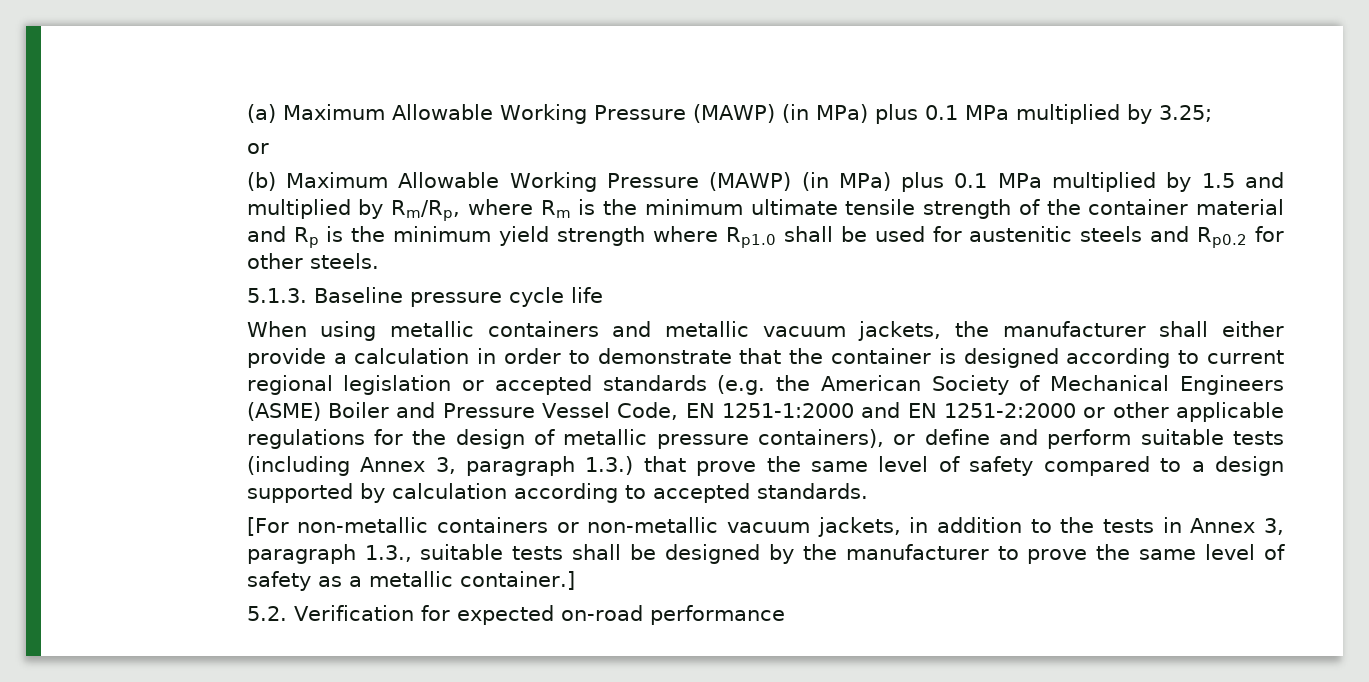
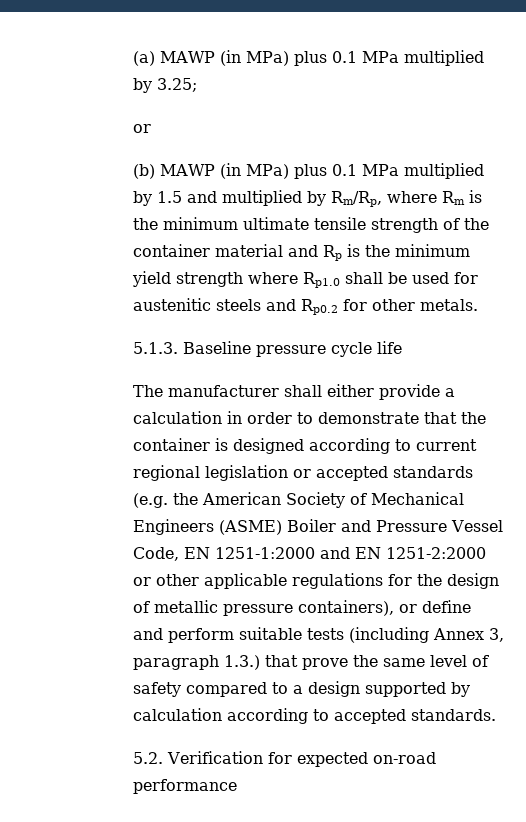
- (a) Maximum Allowable Working Pressure (MAWP) (in MPa) plus 0.1 MPa multiplied by 3.25;
+ (a) MAWP (in MPa) plus 0.1 MPa multiplied by 3.25;
- (b) Maximum Allowable Working Pressure (MAWP) (in MPa) plus 0.1 MPa multiplied by 1.5 and multiplied by Rm/Rp, where Rm is the minimum ultimate tensile strength of the container material and Rp is the minimum yield strength where Rp1.0 shall be used for austenitic steels and Rp0.2 for other steels.
+ (b) MAWP (in MPa) plus 0.1 MPa multiplied by 1.5 and multiplied by Rm/Rp, where Rm is the minimum ultimate tensile strength of the container material and Rp is the minimum yield strength where Rp1.0 shall be used for austenitic steels and Rp0.2 for other metals.
- When using metallic containers and metallic vacuum jackets, the manufacturer shall either provide a calculation in order to demonstrate that the container is designed according to current regional legislation or accepted standards (e.g. the American Society of Mechanical Engineers (ASME) Boiler and Pressure Vessel Code, EN 1251-1:2000 and EN 1251-2:2000 or other applicable regulations for the design of metallic pressure containers), or define and perform suitable tests (including Annex 3, paragraph 1.3.) that prove the same level of safety compared to a design supported by calculation according to accepted standards.
+ The manufacturer shall either provide a calculation in order to demonstrate that the container is designed according to current regional legislation or accepted standards (e.g. the American Society of Mechanical Engineers (ASME) Boiler and Pressure Vessel Code, EN 1251-1:2000 and EN 1251-2:2000 or other applicable regulations for the design of metallic pressure containers), or define and perform suitable tests (including Annex 3, paragraph 1.3.) that prove the same level of safety compared to a design supported by calculation according to accepted standards.
- [For non-metallic containers or non-metallic vacuum jackets, in addition to the tests in Annex 3, paragraph 1.3., suitable tests shall be designed by the manufacturer to prove the same level of safety as a metallic container.]

